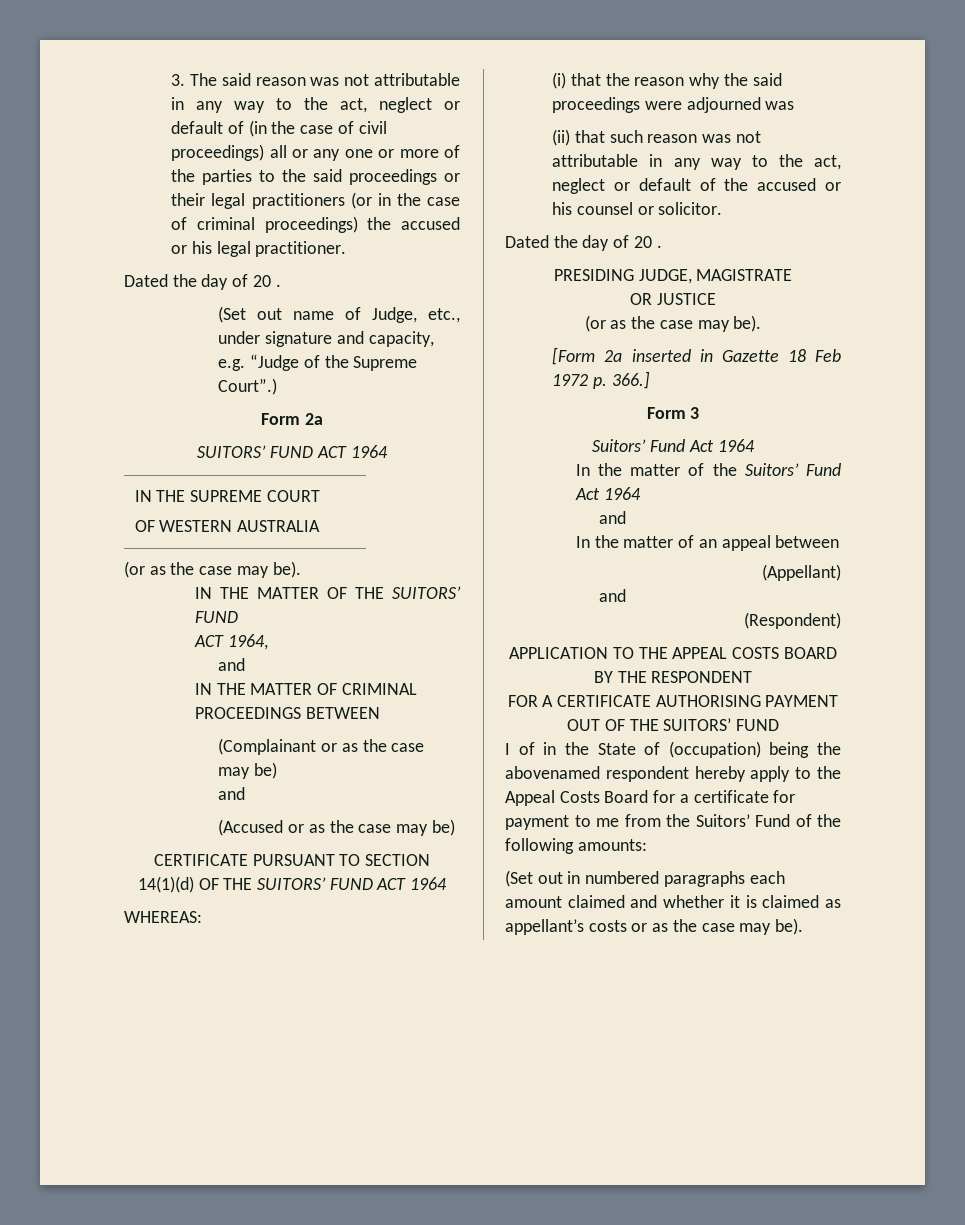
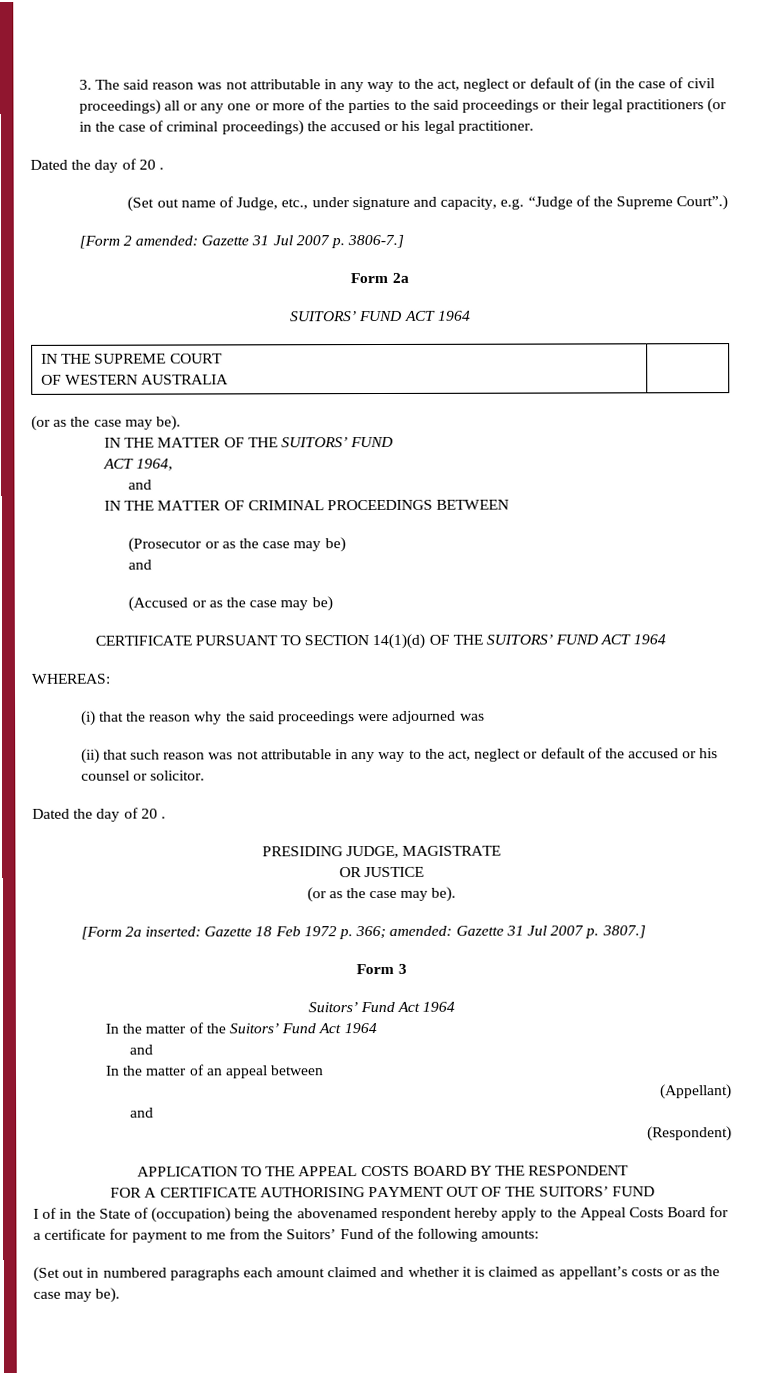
+ [Form 2 amended: Gazette 31 Jul 2007 p. 3806-7.]
- (Complainant or as the case may be)
+ (Prosecutor or as the case may be)
- [Form 2a inserted in Gazette 18 Feb 1972 p. 366.]
+ [Form 2a inserted: Gazette 18 Feb 1972 p. 366; amended: Gazette 31 Jul 2007 p. 3807.]

